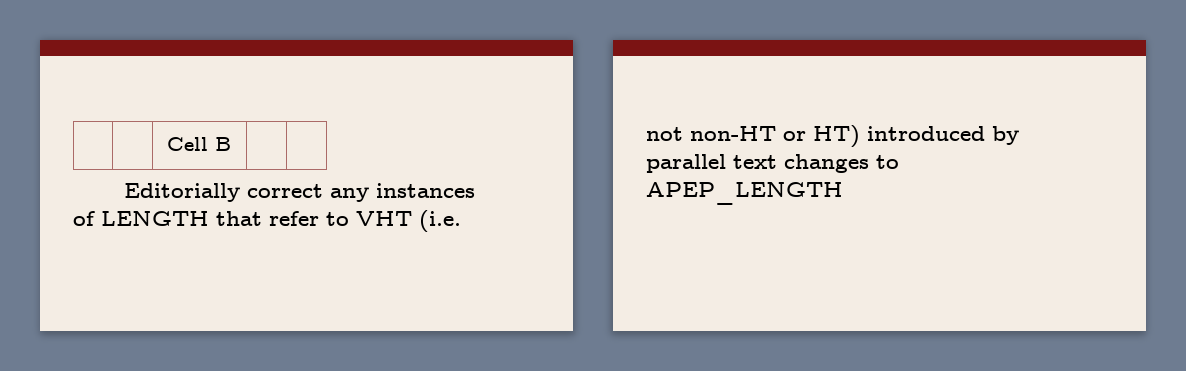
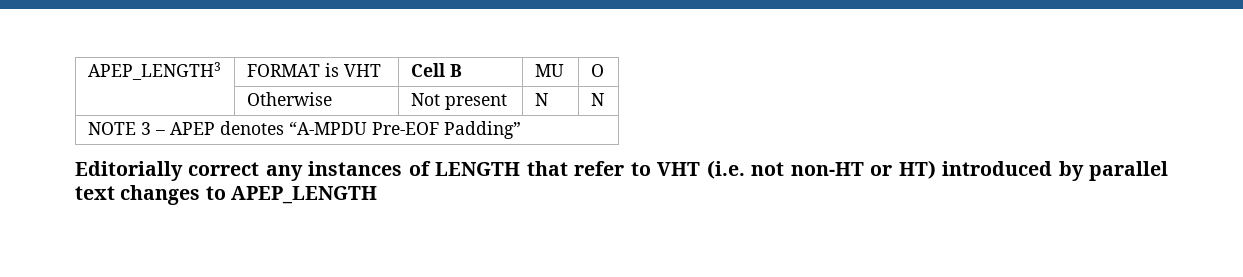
- | | Cell B | |
+ APEP_LENGTH3 | FORMAT is VHT | Cell B | MU | O
+ | Otherwise | Not present | N | N
+ NOTE 3 – APEP denotes “A-MPDU Pre-EOF Padding”

